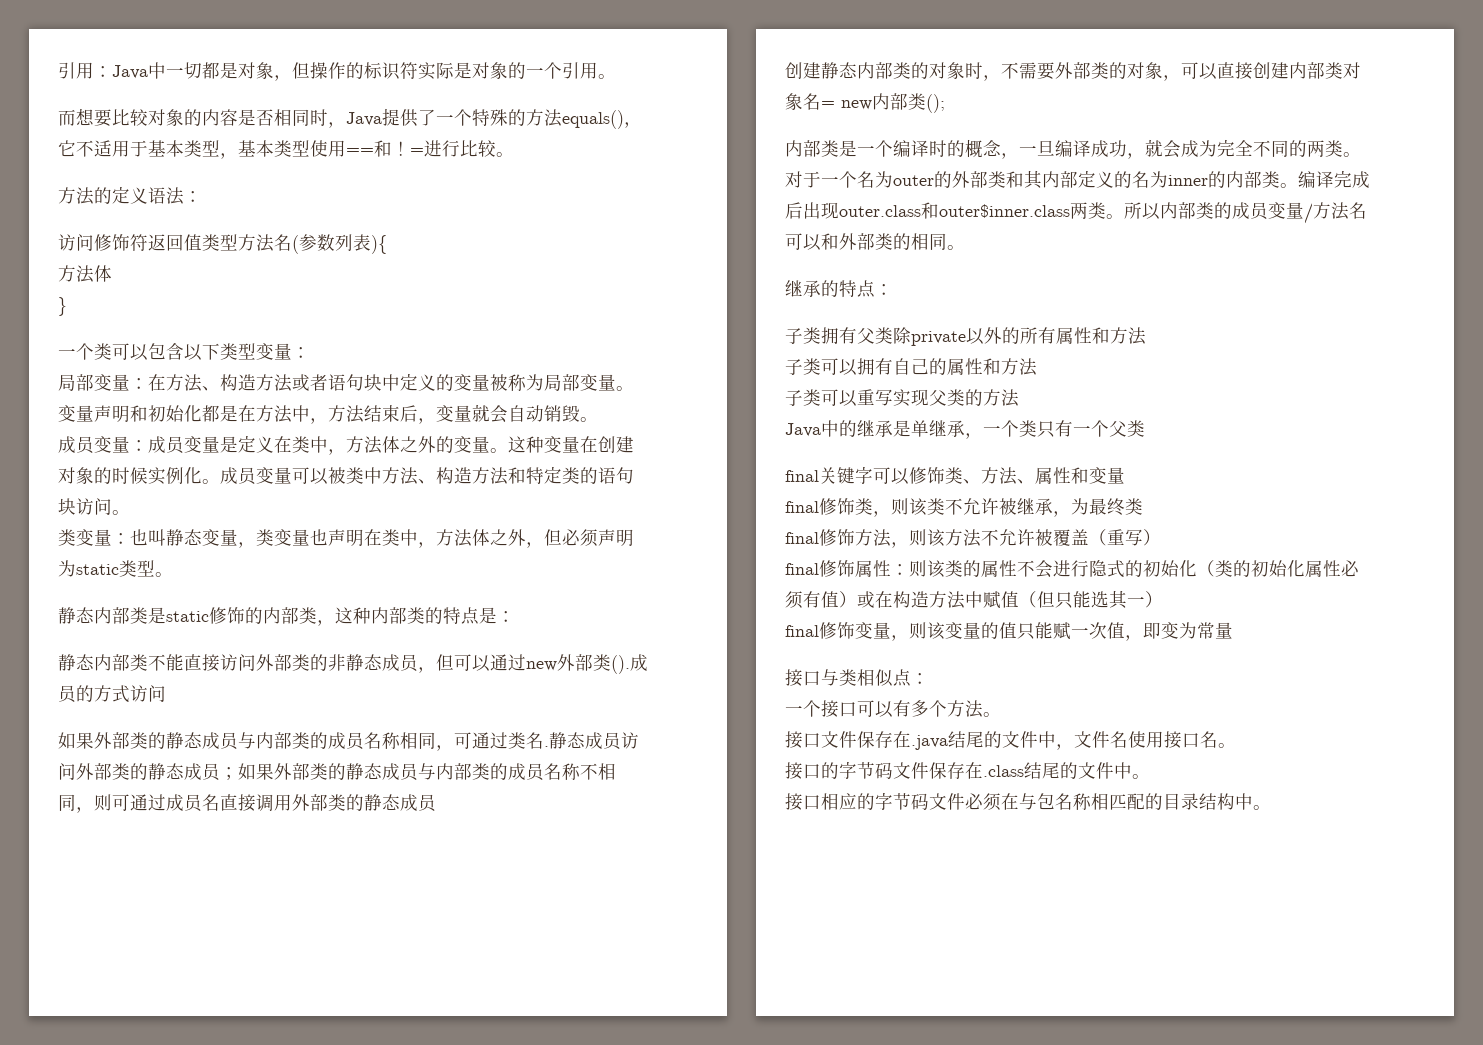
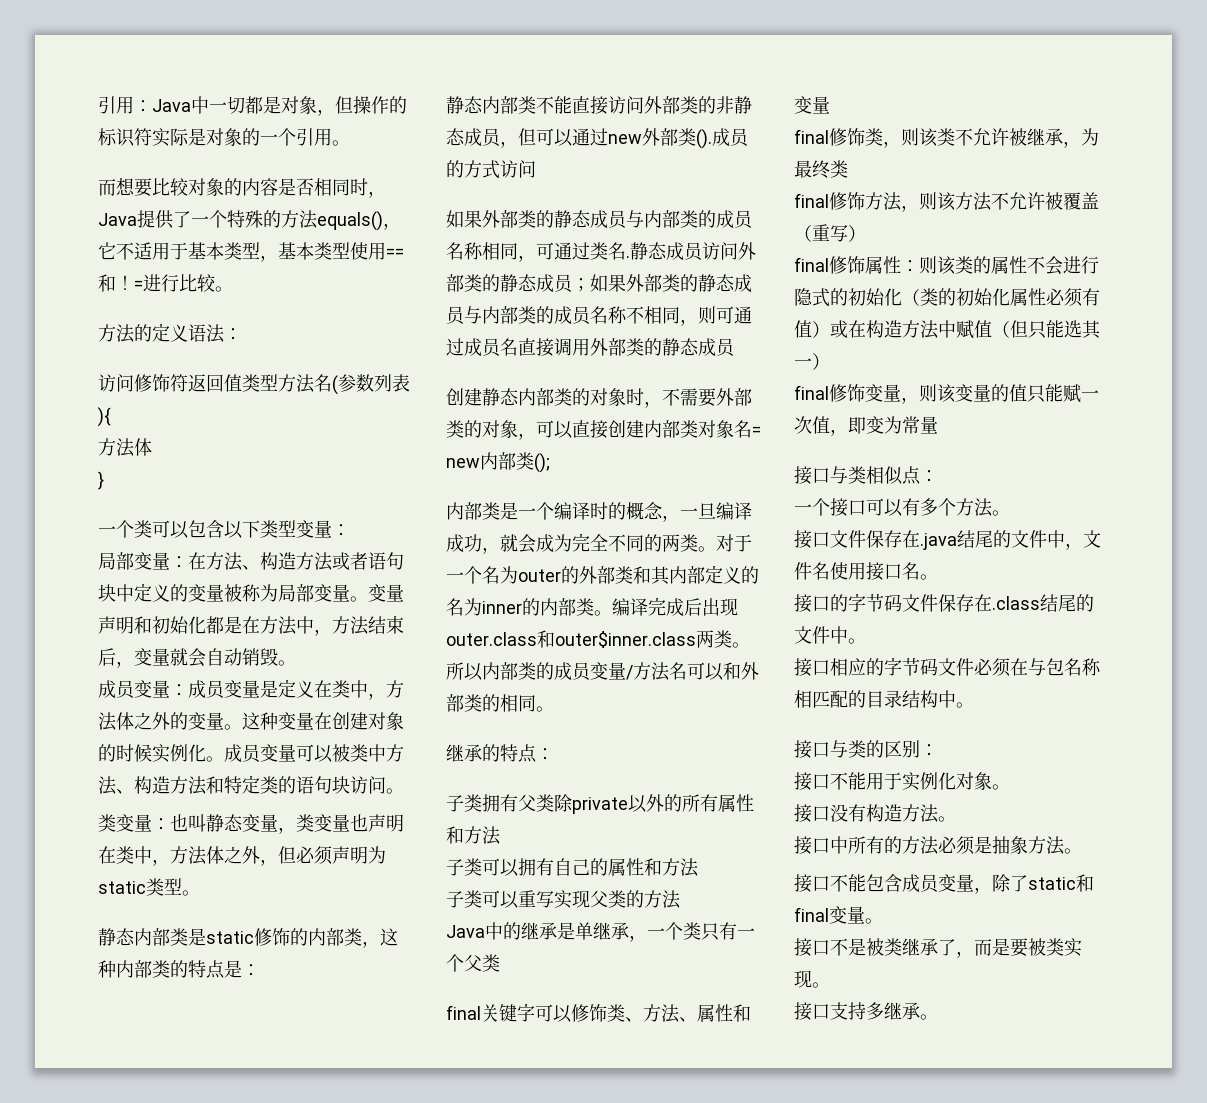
+ 接口与类的区别：
+ 接口不能用于实例化对象。
+ 接口没有构造方法。
+ 接口中所有的方法必须是抽象方法。
+ 接口不能包含成员变量，除了static和final变量。
+ 接口不是被类继承了，而是要被类实现。
+ 接口支持多继承。

